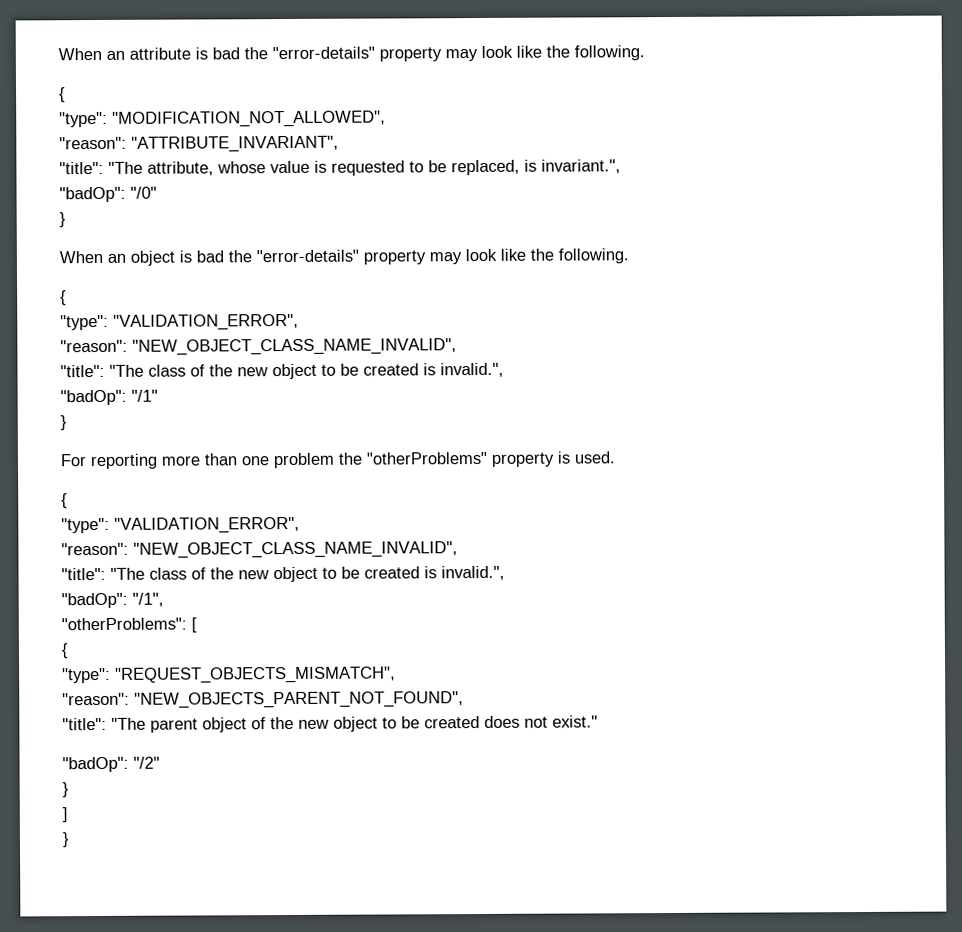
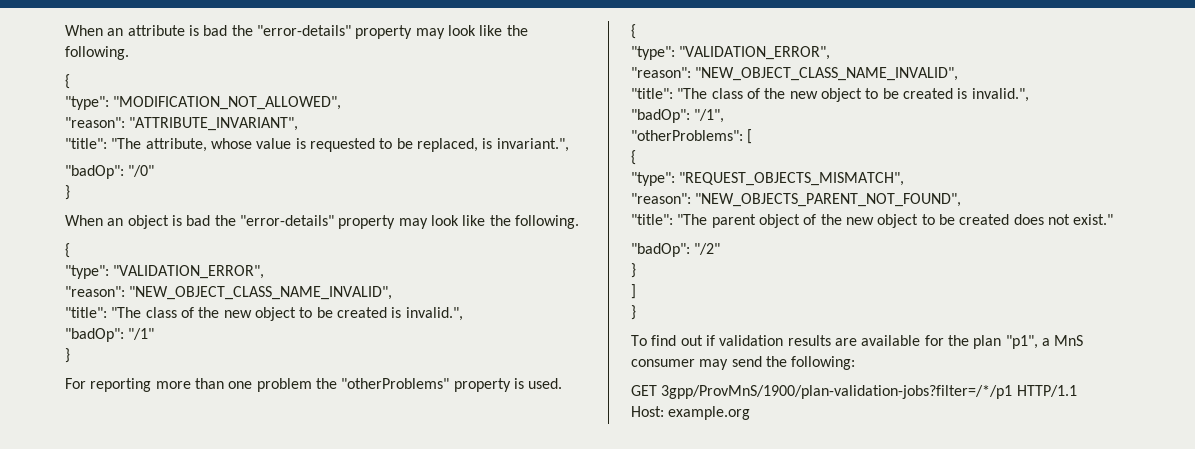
+ To find out if validation results are available for the plan "p1", a MnS consumer may send the following:
+ GET 3gpp/ProvMnS/1900/plan-validation-jobs?filter=/*/p1 HTTP/1.1
+ Host: example.org

